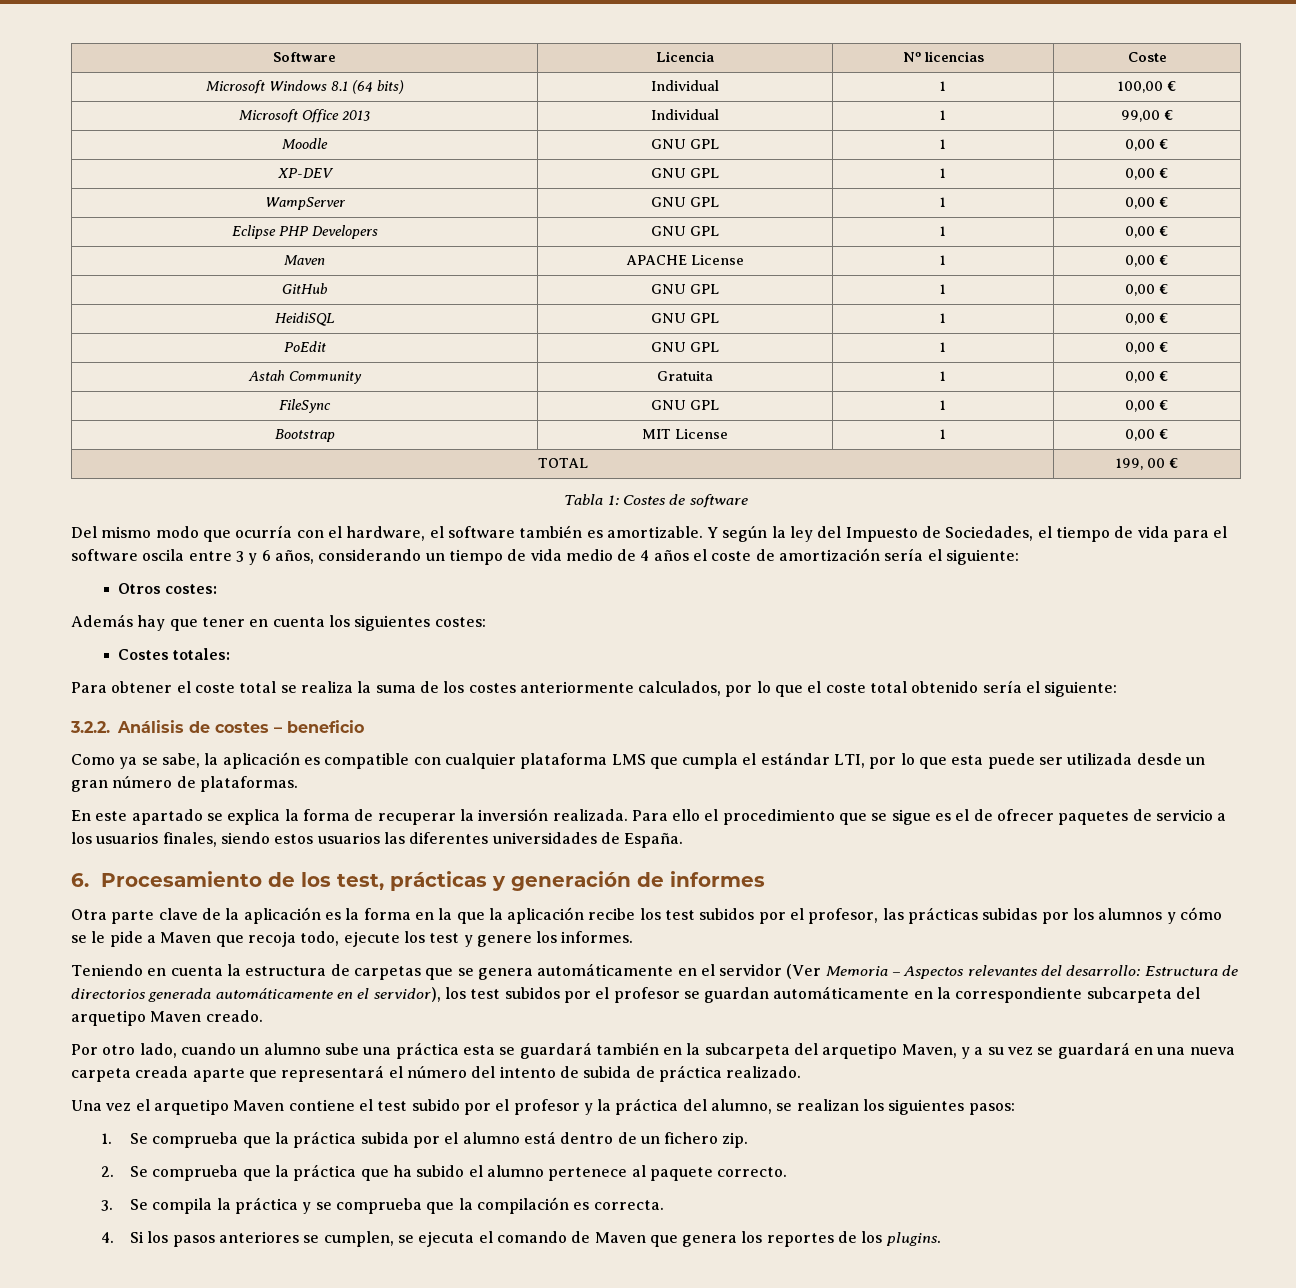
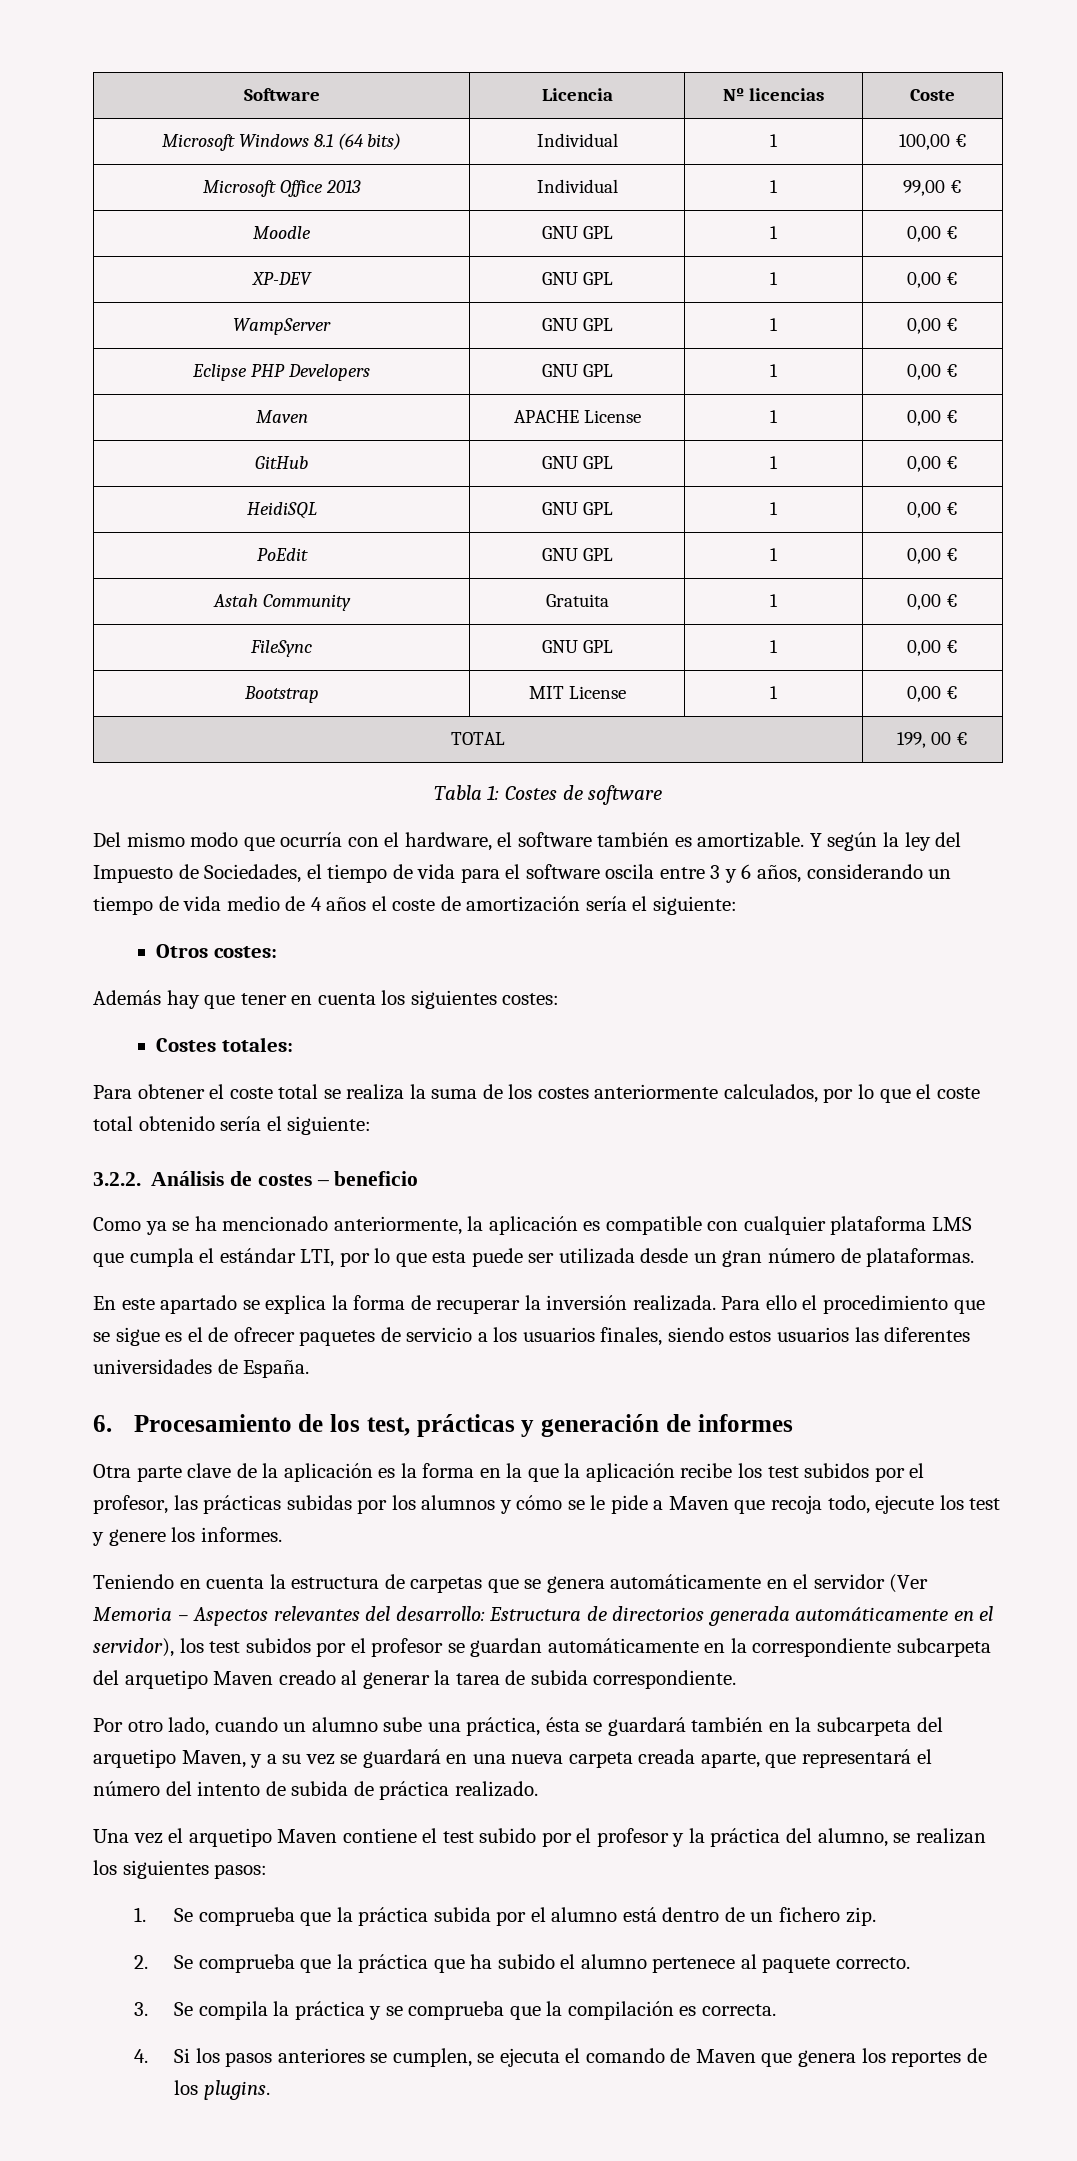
- Como ya se sabe, la aplicación es compatible con cualquier plataforma LMS que cumpla el estándar LTI, por lo que esta puede ser utilizada desde un gran número de plataformas.
+ Como ya se ha mencionado anteriormente, la aplicación es compatible con cualquier plataforma LMS que cumpla el estándar LTI, por lo que esta puede ser utilizada desde un gran número de plataformas.
- Teniendo en cuenta la estructura de carpetas que se genera automáticamente en el servidor (Ver Memoria – Aspectos relevantes del desarrollo: Estructura de directorios generada automáticamente en el servidor), los test subidos por el profesor se guardan automáticamente en la correspondiente subcarpeta del arquetipo Maven creado.
+ Teniendo en cuenta la estructura de carpetas que se genera automáticamente en el servidor (Ver Memoria – Aspectos relevantes del desarrollo: Estructura de directorios generada automáticamente en el servidor), los test subidos por el profesor se guardan automáticamente en la correspondiente subcarpeta del arquetipo Maven creado al generar la tarea de subida correspondiente.
- Por otro lado, cuando un alumno sube una práctica esta se guardará también en la subcarpeta del arquetipo Maven, y a su vez se guardará en una nueva carpeta creada aparte que representará el número del intento de subida de práctica realizado.
+ Por otro lado, cuando un alumno sube una práctica, ésta se guardará también en la subcarpeta del arquetipo Maven, y a su vez se guardará en una nueva carpeta creada aparte, que representará el número del intento de subida de práctica realizado.

